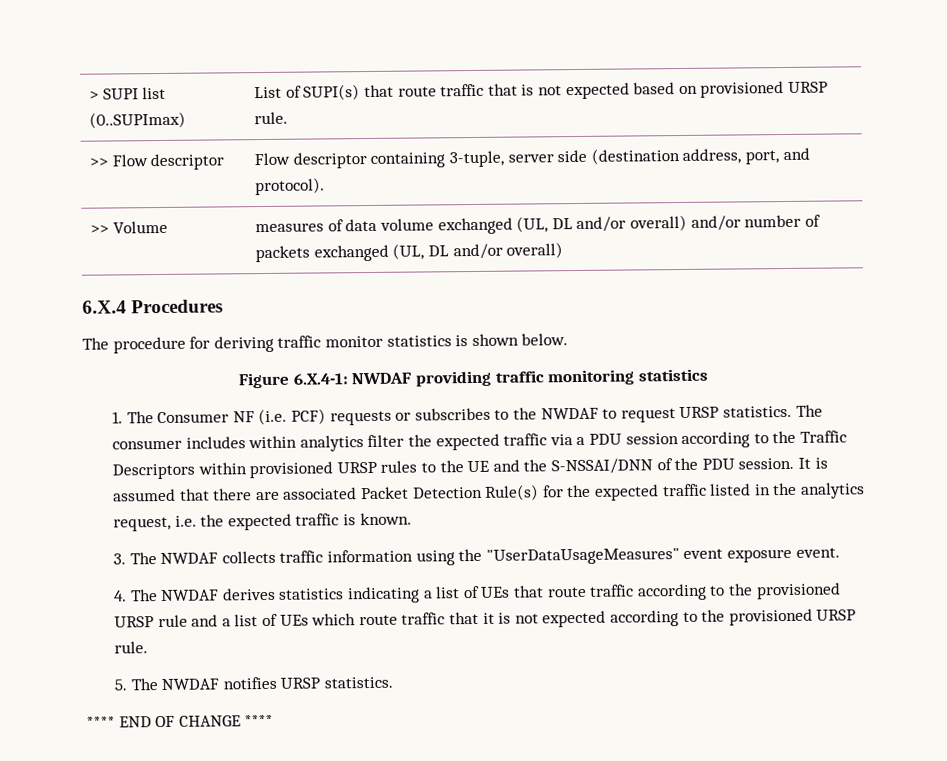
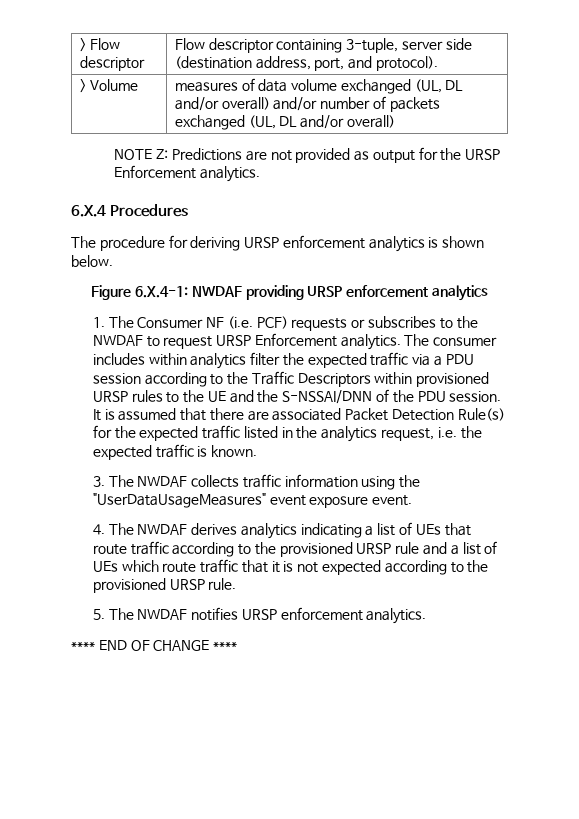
- > SUPI list (0..SUPImax) | List of SUPI(s) that route traffic that is not expected based on provisioned URSP rule.
- >> Flow descriptor | Flow descriptor containing 3-tuple, server side (destination address, port, and protocol).
+ > Flow descriptor | Flow descriptor containing 3-tuple, server side (destination address, port, and protocol).
- >> Volume | measures of data volume exchanged (UL, DL and/or overall) and/or number of packets exchanged (UL, DL and/or overall)
+ > Volume | measures of data volume exchanged (UL, DL and/or overall) and/or number of packets exchanged (UL, DL and/or overall)
+ NOTE Z: Predictions are not provided as output for the URSP Enforcement analytics.
- The procedure for deriving traffic monitor statistics is shown below.
+ The procedure for deriving URSP enforcement analytics is shown below.
- Figure 6.X.4-1: NWDAF providing traffic monitoring statistics
+ Figure 6.X.4-1: NWDAF providing URSP enforcement analytics
- 1. The Consumer NF (i.e. PCF) requests or subscribes to the NWDAF to request URSP statistics.
+ 1. The Consumer NF (i.e. PCF) requests or subscribes to the NWDAF to request URSP Enforcement analytics.
- 4. The NWDAF derives statistics indicating a list of UEs that route traffic according to the provisioned URSP rule and a list of UEs which route traffic that it is not expected according to the provisioned URSP rule.
+ 4. The NWDAF derives analytics indicating a list of UEs that route traffic according to the provisioned URSP rule and a list of UEs which route traffic that it is not expected according to the provisioned URSP rule.
- 5. The NWDAF notifies URSP statistics.
+ 5. The NWDAF notifies URSP enforcement analytics.

